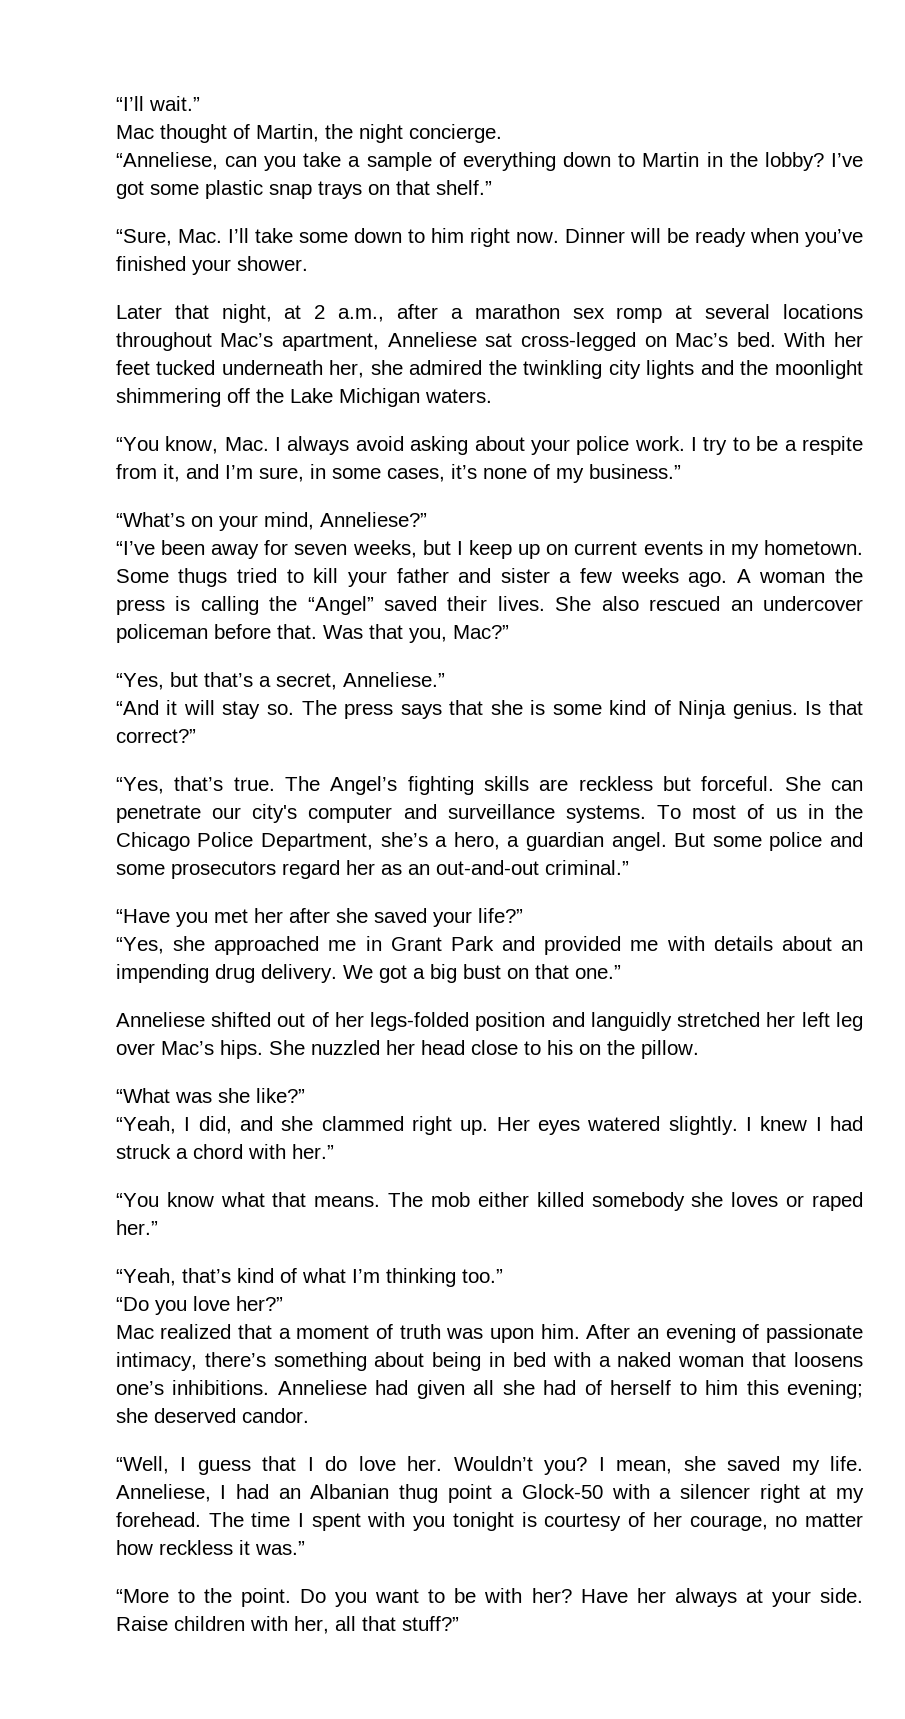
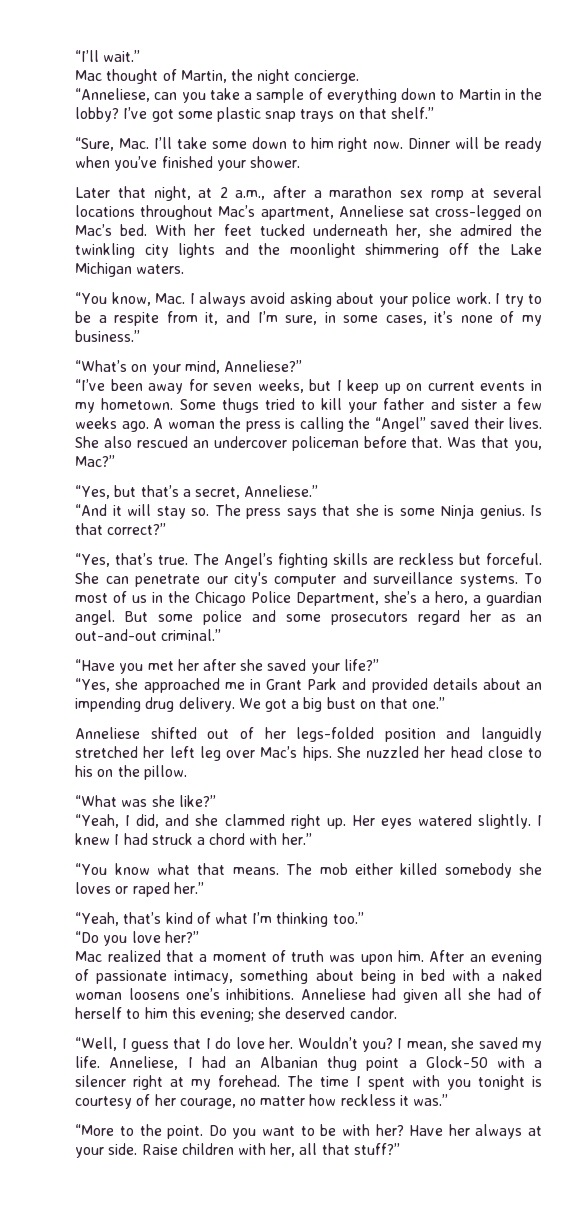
- The press says that she is some kind of Ninja genius.
+ The press says that she is some Ninja genius.
- “Yes, she approached me in Grant Park and provided me with details about an impending drug delivery.
+ “Yes, she approached me in Grant Park and provided details about an impending drug delivery.
- After an evening of passionate intimacy, there’s something about being in bed with a naked woman that loosens one’s inhibitions.
+ After an evening of passionate intimacy, something about being in bed with a naked woman loosens one’s inhibitions.

